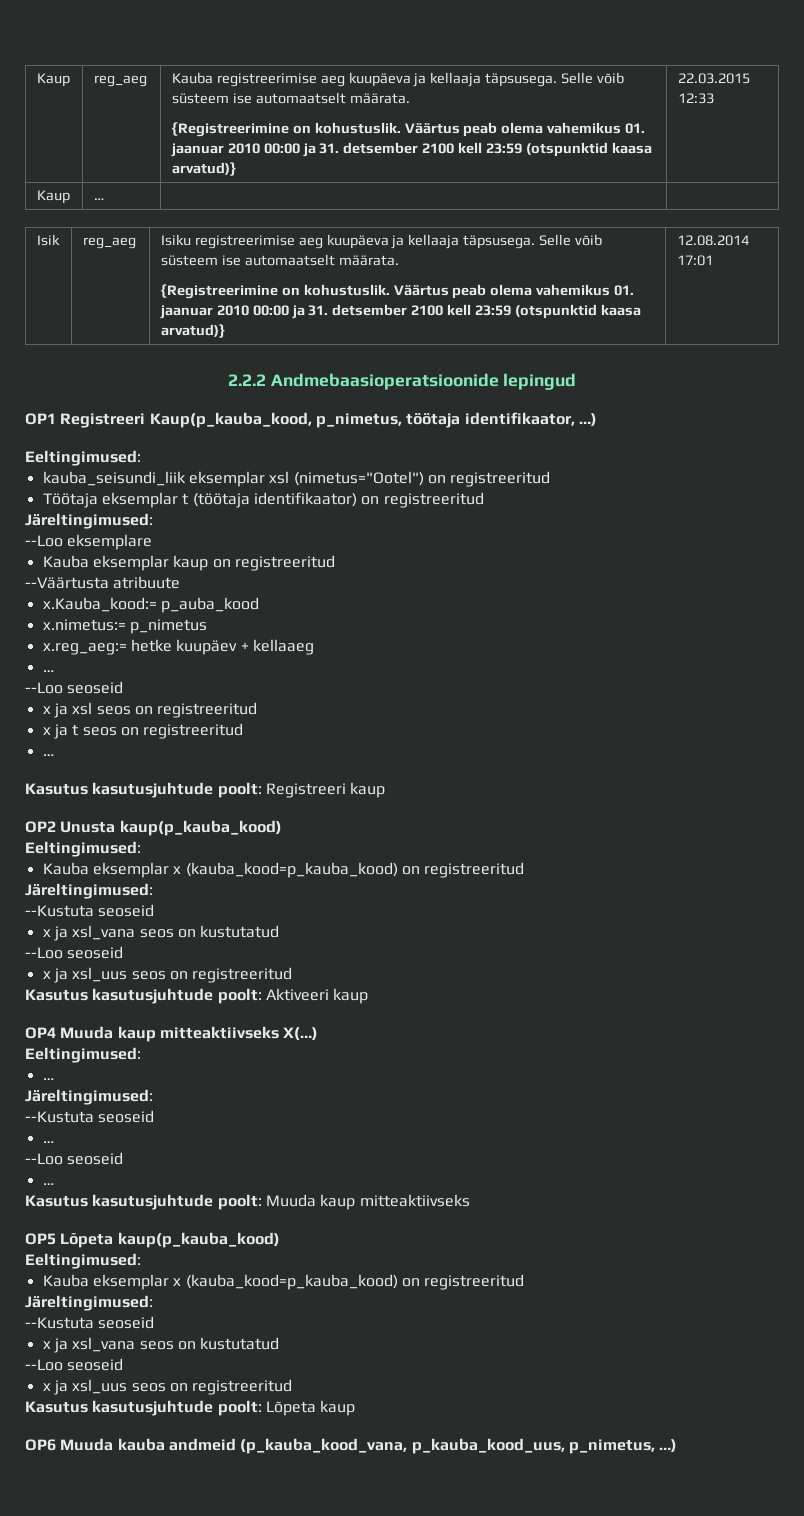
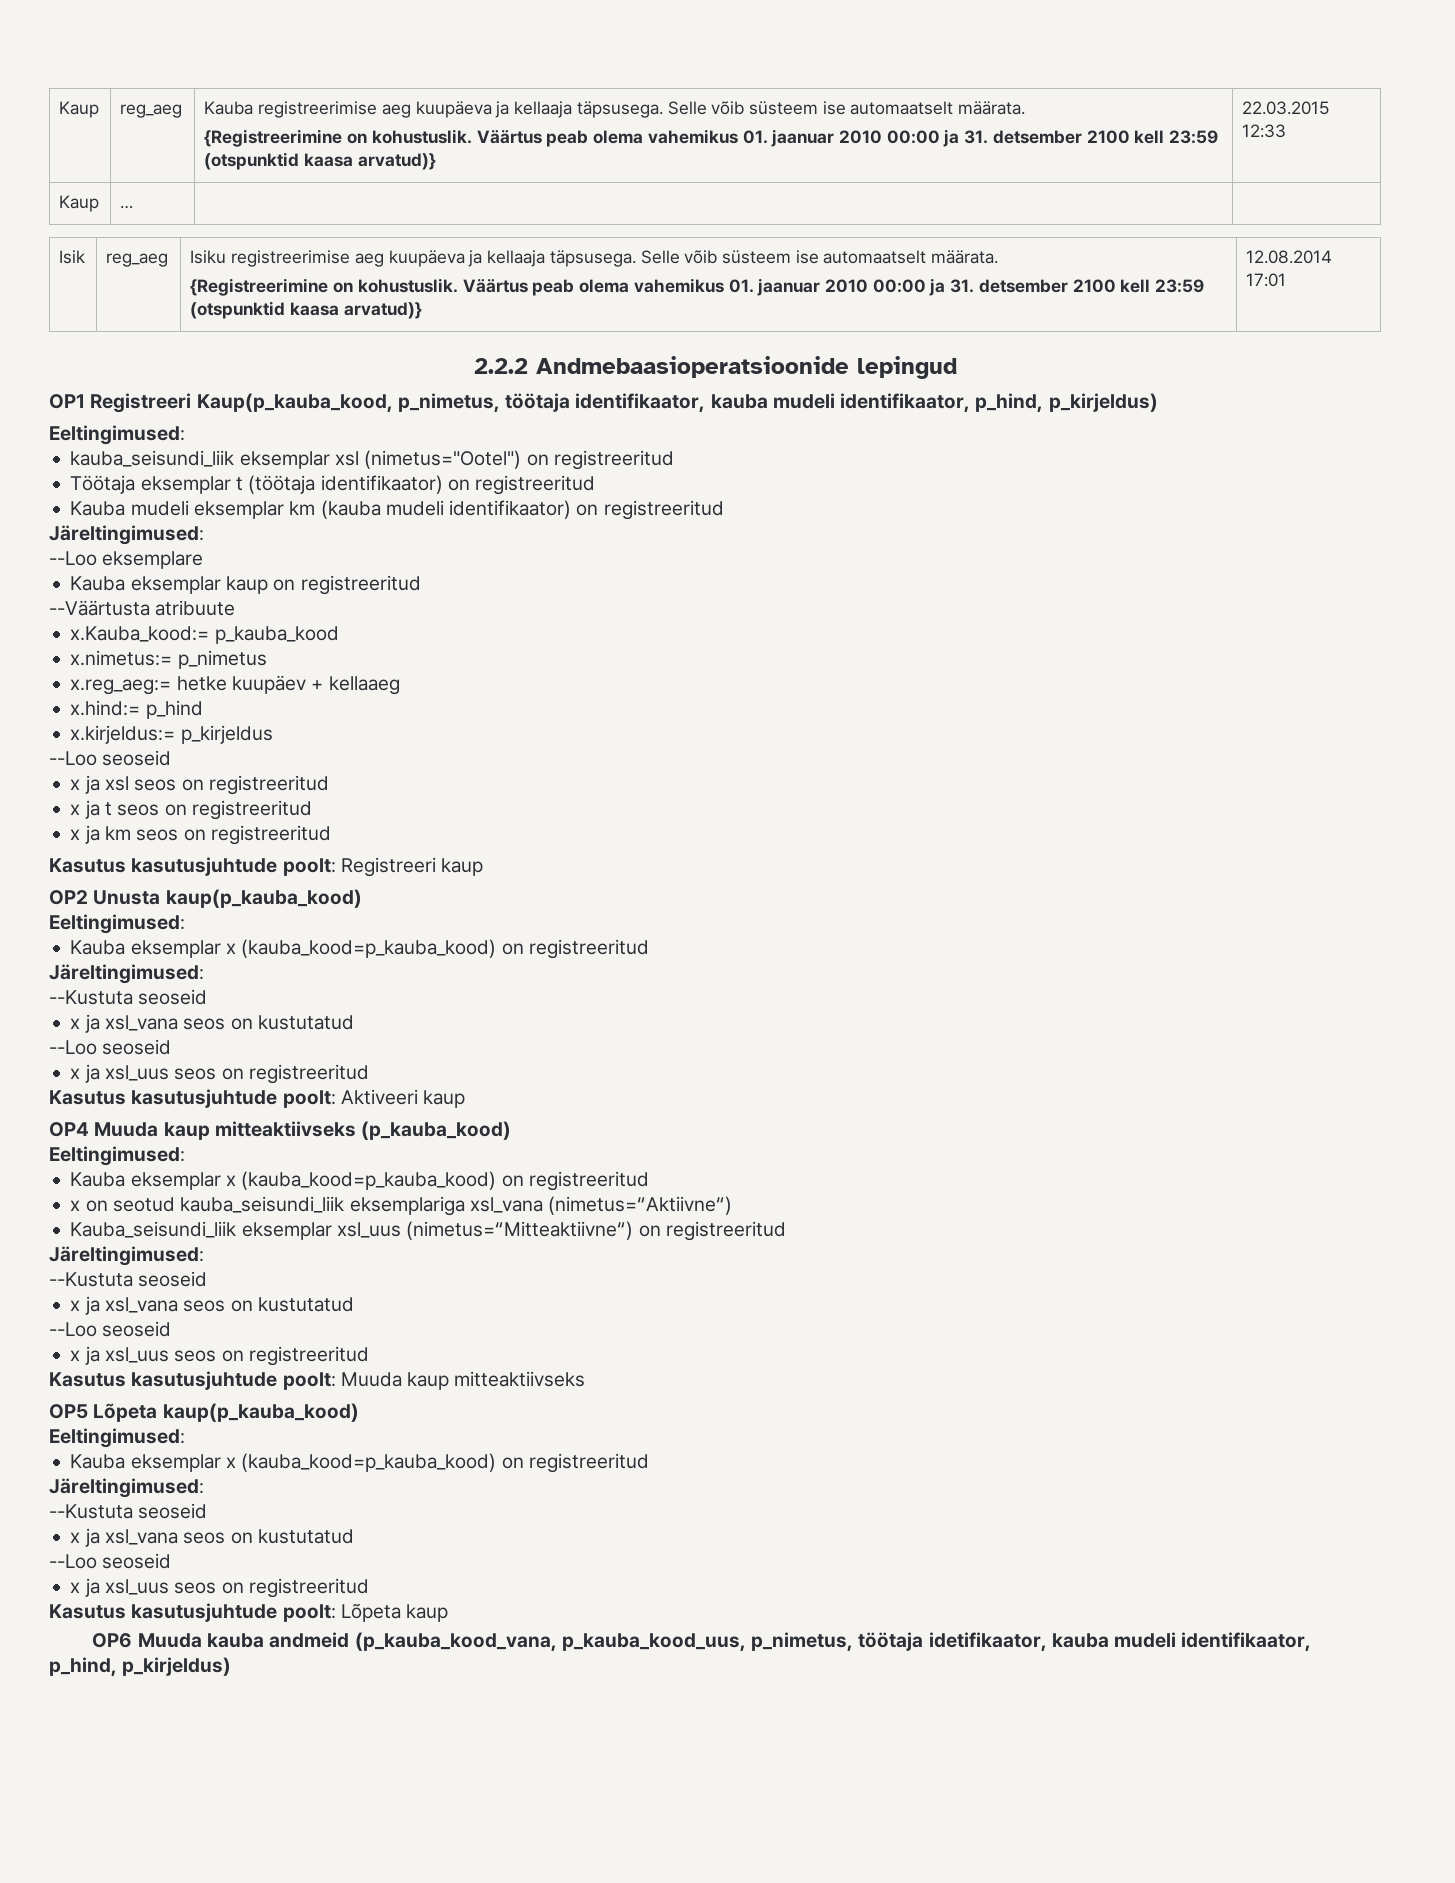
- OP1 Registreeri Kaup(p_kauba_kood, p_nimetus, töötaja identifikaator, …)
+ OP1 Registreeri Kaup(p_kauba_kood, p_nimetus, töötaja identifikaator, kauba mudeli identifikaator, p_hind, p_kirjeldus)
+ Kauba mudeli eksemplar km (kauba mudeli identifikaator) on registreeritud
- x.Kauba_kood:= p_auba_kood
+ x.Kauba_kood:= p_kauba_kood
  x.reg_aeg:= hetke kuupäev + kellaaeg
- …
+ x.hind:= p_hind
+ x.kirjeldus:= p_kirjeldus
  x ja t seos on registreeritud
- …
+ x ja km seos on registreeritud
- OP4 Muuda kaup mitteaktiivseks X(…)
+ OP4 Muuda kaup mitteaktiivseks (p_kauba_kood)
  Eeltingimused:
- …
+ Kauba eksemplar x (kauba_kood=p_kauba_kood) on registreeritud
+ x on seotud kauba_seisundi_liik eksemplariga xsl_vana (nimetus=“Aktiivne“)
+ Kauba_seisundi_liik eksemplar xsl_uus (nimetus=“Mitteaktiivne“) on registreeritud
  Järeltingimused:
  --Kustuta seoseid
- …
+ x ja xsl_vana seos on kustutatud
  --Loo seoseid
- …
+ x ja xsl_uus seos on registreeritud
- OP6 Muuda kauba andmeid (p_kauba_kood_vana, p_kauba_kood_uus, p_nimetus, …)
+ OP6 Muuda kauba andmeid (p_kauba_kood_vana, p_kauba_kood_uus, p_nimetus, töötaja idetifikaator, kauba mudeli identifikaator, p_hind, p_kirjeldus)

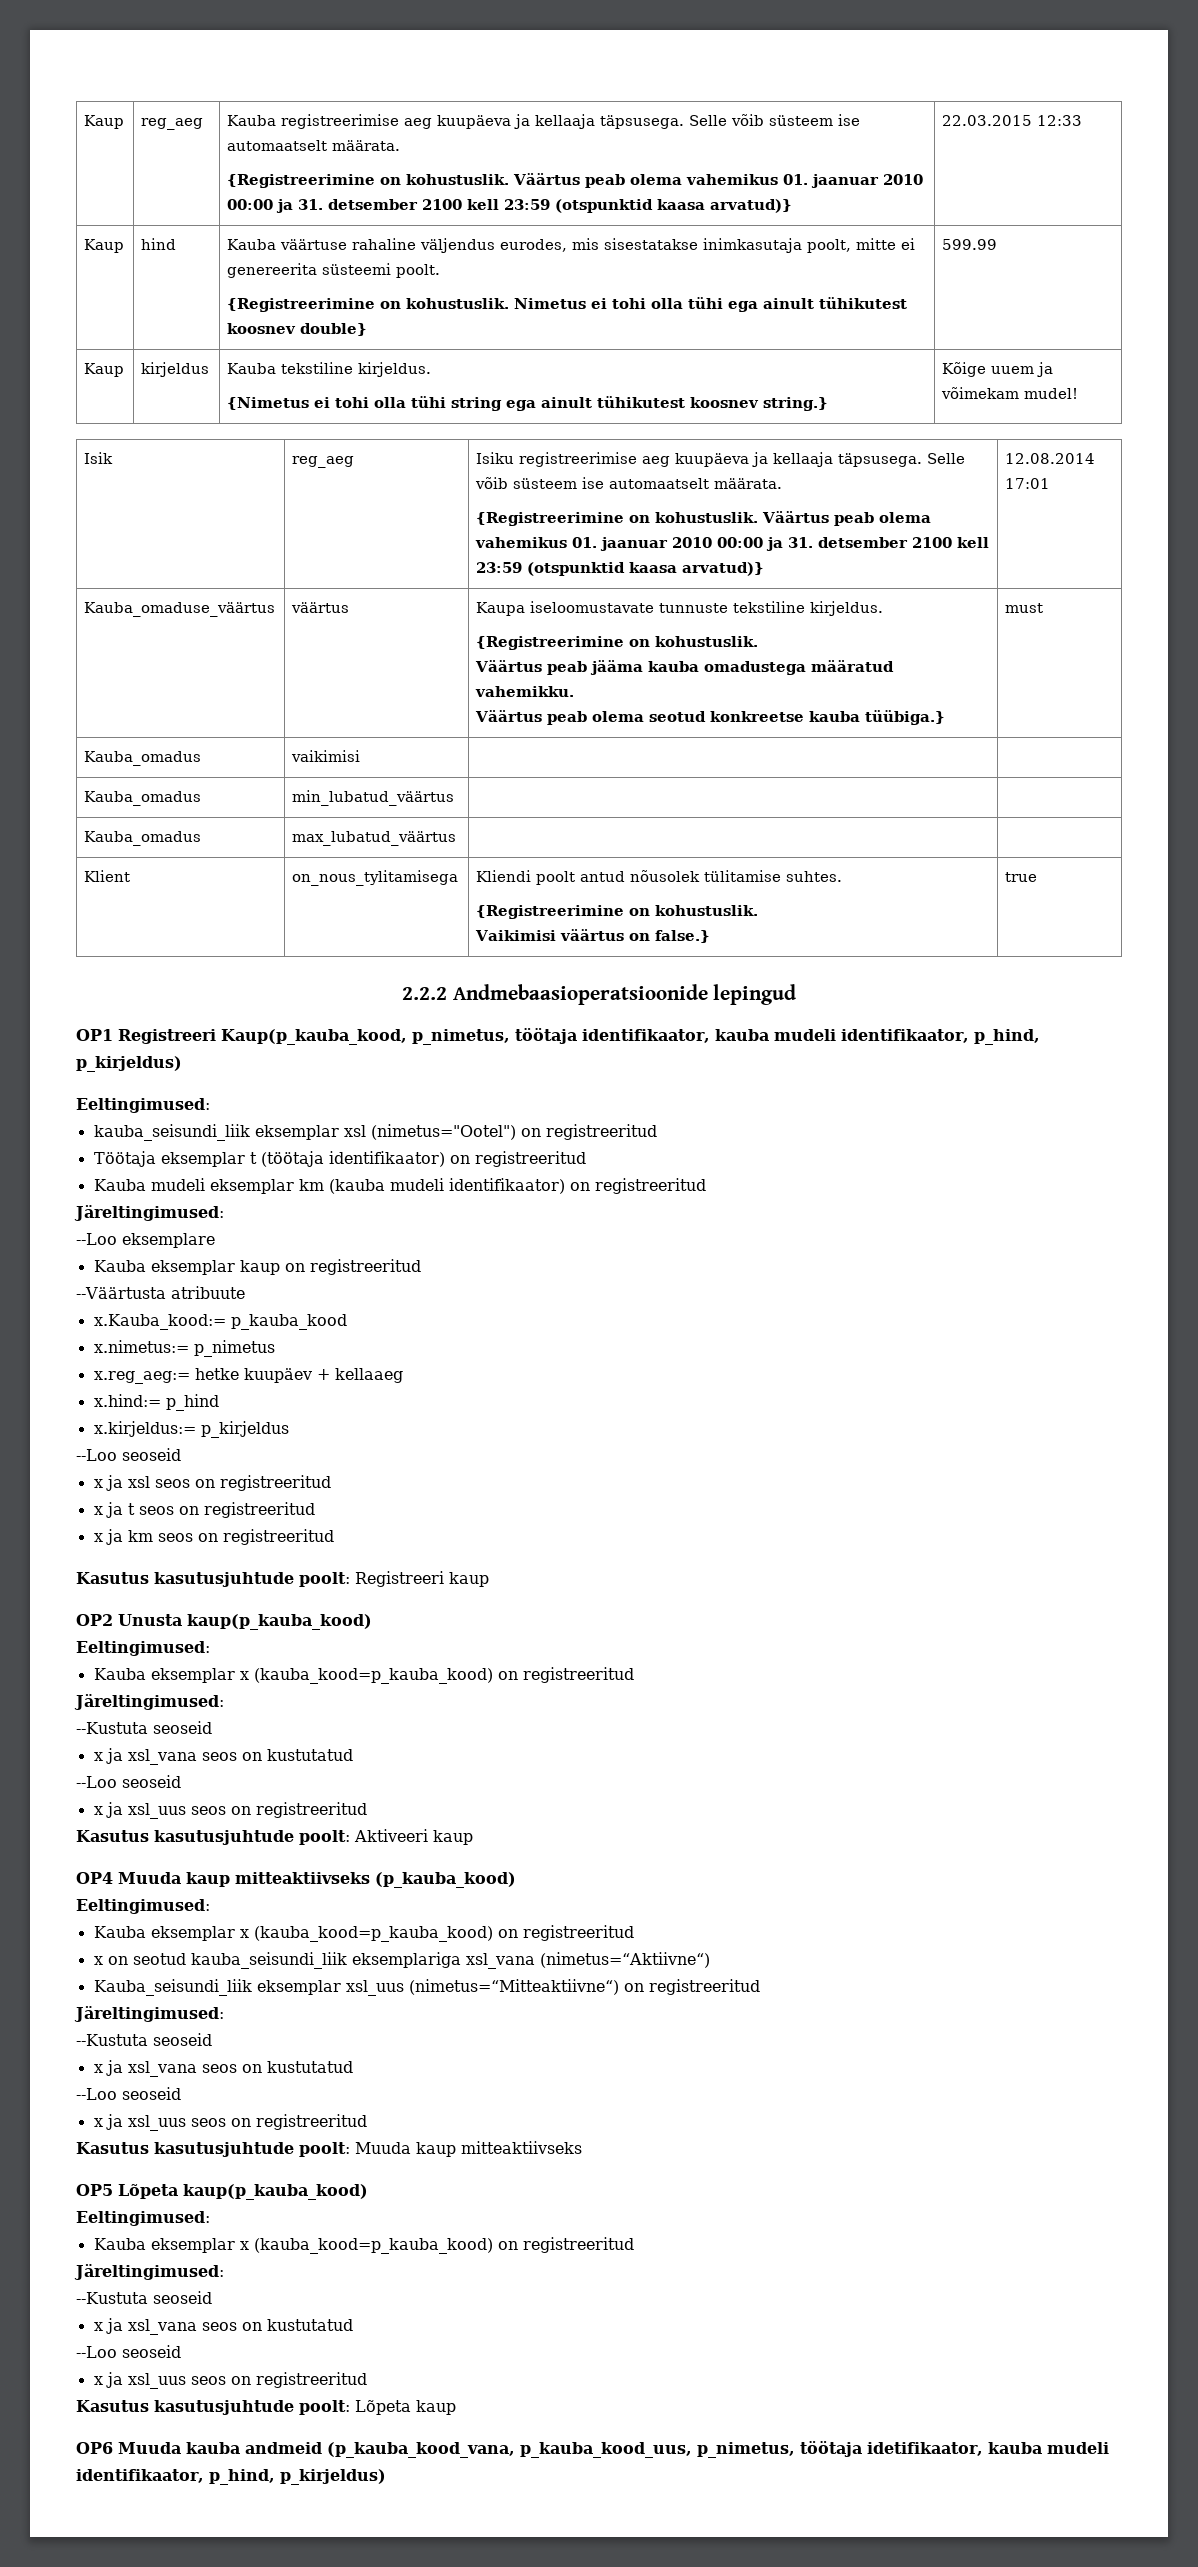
- Kaup | … | |
+ Kaup | hind | Kauba väärtuse rahaline väljendus eurodes, mis sisestatakse inimkasutaja poolt, mitte ei genereerita süsteemi poolt.
+ {Registreerimine on kohustuslik. Nimetus ei tohi olla tühi ega ainult tühikutest koosnev double} | 599.99
+ Kaup | kirjeldus | Kauba tekstiline kirjeldus.
+ {Nimetus ei tohi olla tühi string ega ainult tühikutest koosnev string.} | Kõige uuem ja võimekam mudel!
+ Kauba_omaduse_väärtus | väärtus | Kaupa iseloomustavate tunnuste tekstiline kirjeldus.
+ {Registreerimine on kohustuslik.
+ Väärtus peab jääma kauba omadustega määratud vahemikku.
+ Väärtus peab olema seotud konkreetse kauba tüübiga.} | must
+ Kauba_omadus | vaikimisi | |
+ Kauba_omadus | min_lubatud_väärtus | |
+ Kauba_omadus | max_lubatud_väärtus | |
+ Klient | on_nous_tylitamisega | Kliendi poolt antud nõusolek tülitamise suhtes.
+ {Registreerimine on kohustuslik.
+ Vaikimisi väärtus on false.} | true

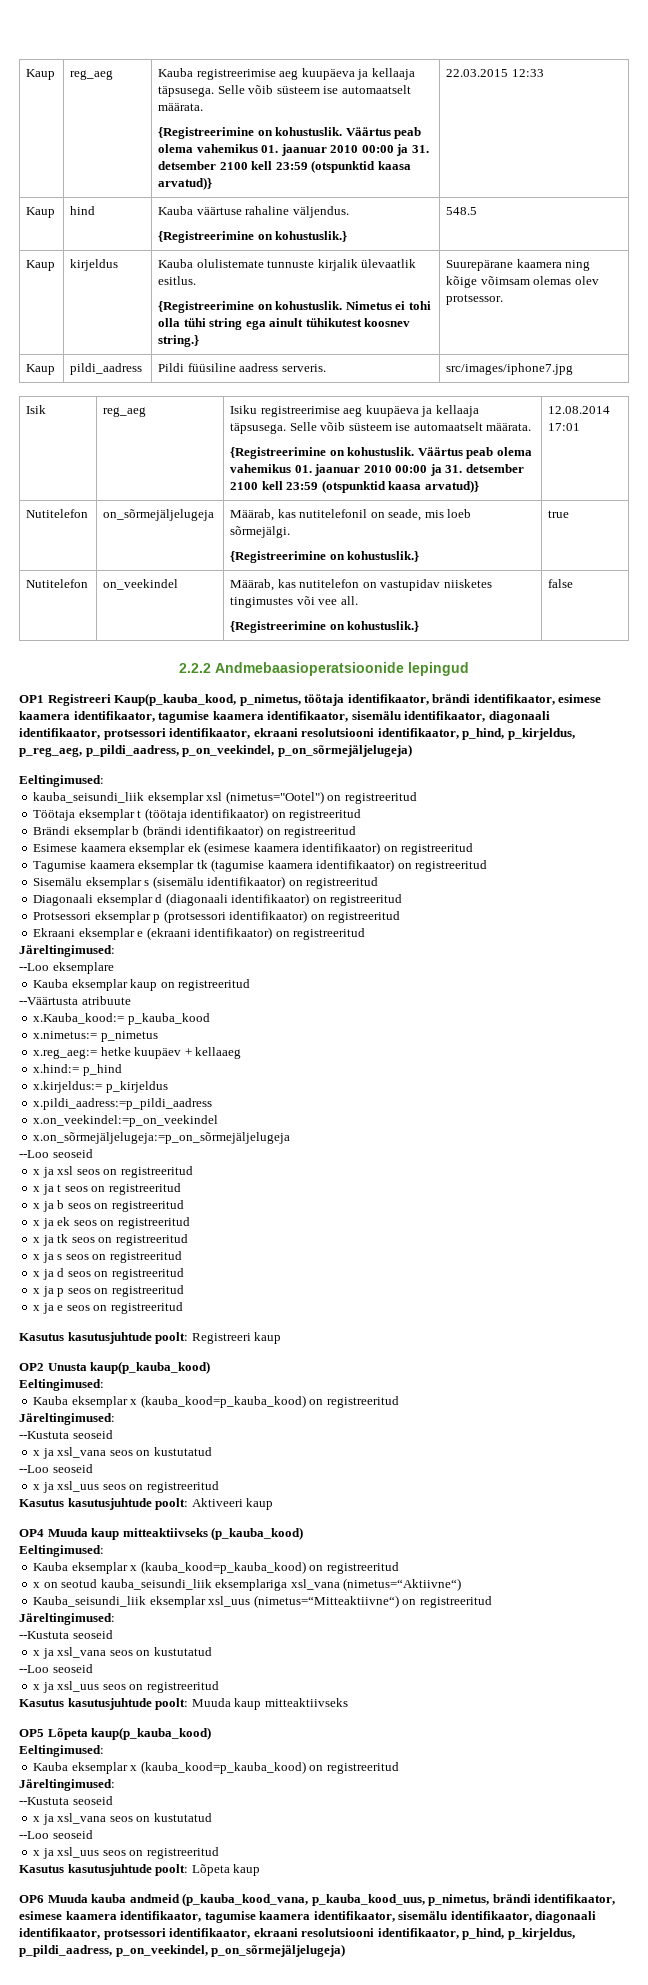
- Kaup | hind | Kauba väärtuse rahaline väljendus eurodes, mis sisestatakse inimkasutaja poolt, mitte ei genereerita süsteemi poolt.
- {Registreerimine on kohustuslik. Nimetus ei tohi olla tühi ega ainult tühikutest koosnev double} | 599.99
- Kaup | kirjeldus | Kauba tekstiline kirjeldus.
- {Nimetus ei tohi olla tühi string ega ainult tühikutest koosnev string.} | Kõige uuem ja võimekam mudel!
+ Kaup | hind | Kauba väärtuse rahaline väljendus.
+ {Registreerimine on kohustuslik.} | 548.5
+ Kaup | kirjeldus | Kauba olulistemate tunnuste kirjalik ülevaatlik esitlus.
+ {Registreerimine on kohustuslik. Nimetus ei tohi olla tühi string ega ainult tühikutest koosnev string.} | Suurepärane kaamera ning kõige võimsam olemas olev protsessor.
+ Kaup | pildi_aadress | Pildi füüsiline aadress serveris. | src/images/iphone7.jpg
- Kauba_omaduse_väärtus | väärtus | Kaupa iseloomustavate tunnuste tekstiline kirjeldus.
- {Registreerimine on kohustuslik.
- Väärtus peab jääma kauba omadustega määratud vahemikku.
- Väärtus peab olema seotud konkreetse kauba tüübiga.} | must
- Kauba_omadus | vaikimisi | |
- Kauba_omadus | min_lubatud_väärtus | |
- Kauba_omadus | max_lubatud_väärtus | |
- Klient | on_nous_tylitamisega | Kliendi poolt antud nõusolek tülitamise suhtes.
- {Registreerimine on kohustuslik.
- Vaikimisi väärtus on false.} | true
+ Nutitelefon | on_sõrmejäljelugeja | Määrab, kas nutitelefonil on seade, mis loeb sõrmejälgi.
+ {Registreerimine on kohustuslik.} | true
+ Nutitelefon | on_veekindel | Määrab, kas nutitelefon on vastupidav niisketes tingimustes või vee all.
+ {Registreerimine on kohustuslik.} | false
- OP1 Registreeri Kaup(p_kauba_kood, p_nimetus, töötaja identifikaator, kauba mudeli identifikaator, p_hind, p_kirjeldus)
+ OP1 Registreeri Kaup(p_kauba_kood, p_nimetus, töötaja identifikaator, brändi identifikaator, esimese kaamera identifikaator, tagumise kaamera identifikaator, sisemälu identifikaator, diagonaali identifikaator, protsessori identifikaator, ekraani resolutsiooni identifikaator, p_hind, p_kirjeldus, p_reg_aeg, p_pildi_aadress, p_on_veekindel, p_on_sõrmejäljelugeja)
- Kauba mudeli eksemplar km (kauba mudeli identifikaator) on registreeritud
+ Brändi eksemplar b (brändi identifikaator) on registreeritud
+ Esimese kaamera eksemplar ek (esimese kaamera identifikaator) on registreeritud
+ Tagumise kaamera eksemplar tk (tagumise kaamera identifikaator) on registreeritud
+ Sisemälu eksemplar s (sisemälu identifikaator) on registreeritud
+ Diagonaali eksemplar d (diagonaali identifikaator) on registreeritud
+ Protsessori eksemplar p (protsessori identifikaator) on registreeritud
+ Ekraani eksemplar e (ekraani identifikaator) on registreeritud
+ x.pildi_aadress:=p_pildi_aadress
+ x.on_veekindel:=p_on_veekindel
+ x.on_sõrmejäljelugeja:=p_on_sõrmejäljelugeja
- x ja km seos on registreeritud
+ x ja b seos on registreeritud
+ x ja ek seos on registreeritud
+ x ja tk seos on registreeritud
+ x ja s seos on registreeritud
+ x ja d seos on registreeritud
+ x ja p seos on registreeritud
+ x ja e seos on registreeritud
- OP6 Muuda kauba andmeid (p_kauba_kood_vana, p_kauba_kood_uus, p_nimetus, töötaja idetifikaator, kauba mudeli identifikaator, p_hind, p_kirjeldus)
+ OP6 Muuda kauba andmeid (p_kauba_kood_vana, p_kauba_kood_uus, p_nimetus, brändi identifikaator, esimese kaamera identifikaator, tagumise kaamera identifikaator, sisemälu identifikaator, diagonaali identifikaator, protsessori identifikaator, ekraani resolutsiooni identifikaator, p_hind, p_kirjeldus, p_pildi_aadress, p_on_veekindel, p_on_sõrmejäljelugeja)

